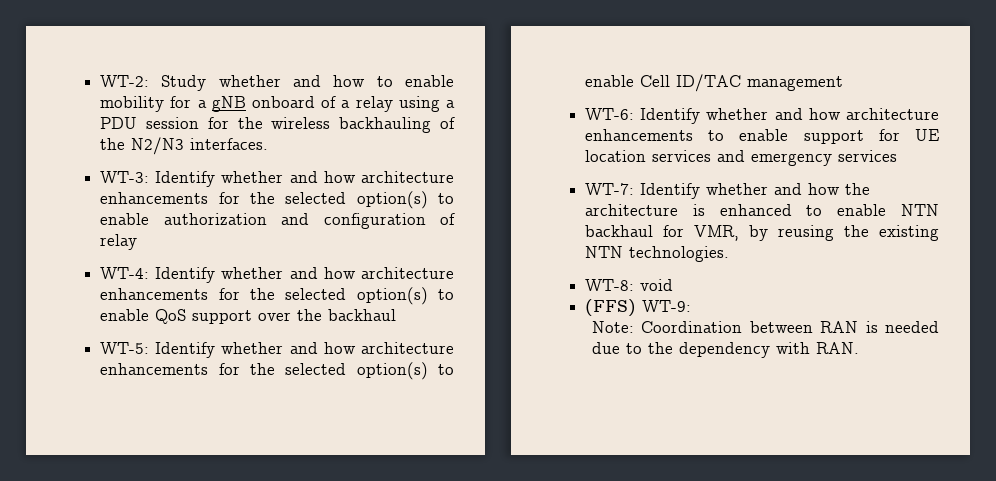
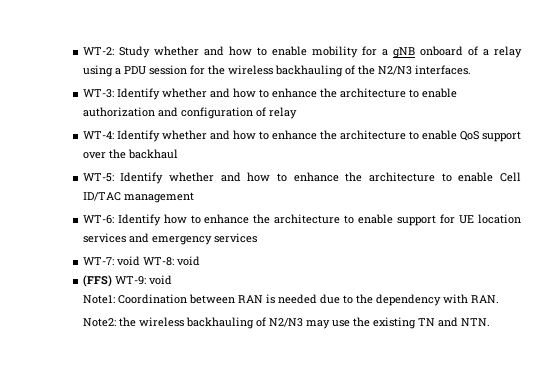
- WT-3: Identify whether and how architecture enhancements for the selected option(s) to enable authorization and configuration of relay
+ WT-3: Identify whether and how to enhance the architecture to enable authorization and configuration of relay
- WT-4: Identify whether and how architecture enhancements for the selected option(s) to enable QoS support over the backhaul
+ WT-4: Identify whether and how to enhance the architecture to enable QoS support over the backhaul
- WT-5: Identify whether and how architecture enhancements for the selected option(s) to enable Cell ID/TAC management
+ WT-5: Identify whether and how to enhance the architecture to enable Cell ID/TAC management
- WT-6: Identify whether and how architecture enhancements to enable support for UE location services and emergency services
+ WT-6: Identify how to enhance the architecture to enable support for UE location services and emergency services
- WT-7: Identify whether and how the architecture is enhanced to enable NTN backhaul for VMR, by reusing the existing NTN technologies.
- WT-8: void
+ WT-7: void WT-8: void
- (FFS) WT-9:
- Note: Coordination between RAN is needed due to the dependency with RAN.
+ (FFS) WT-9: void
+ Note1: Coordination between RAN is needed due to the dependency with RAN.
+ Note2: the wireless backhauling of N2/N3 may use the existing TN and NTN.

